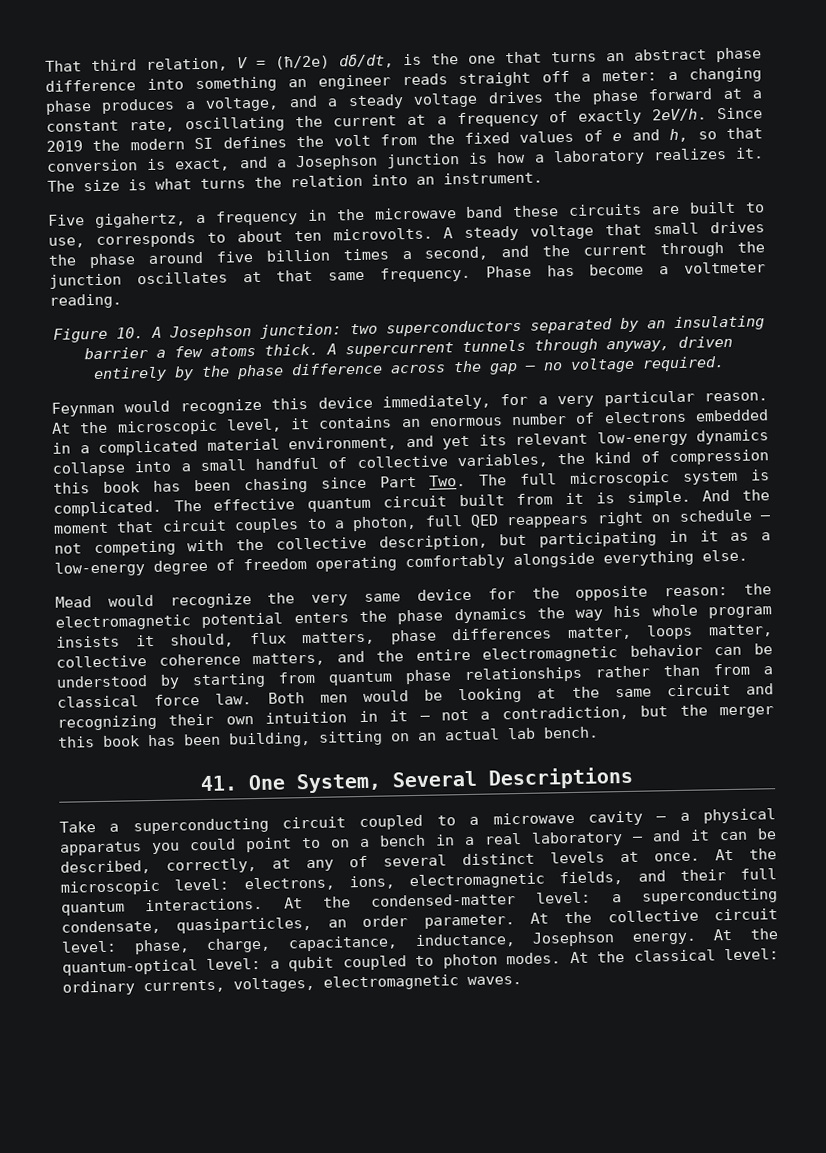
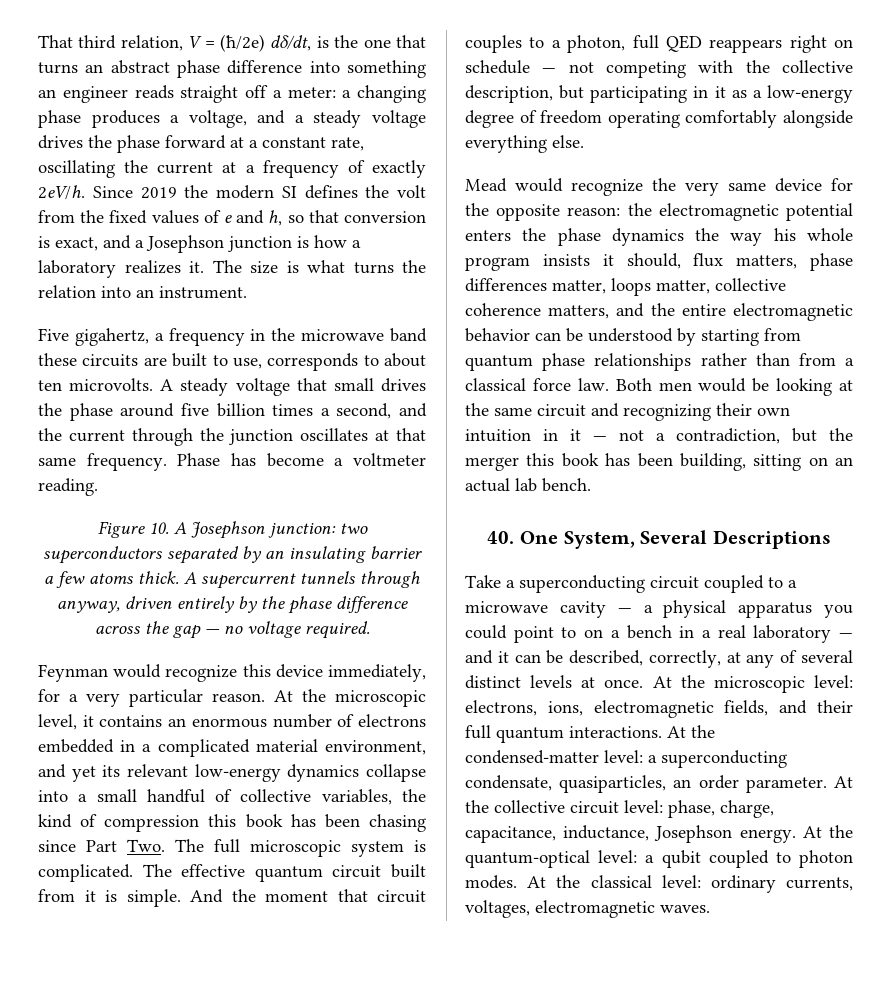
- 41. One System, Several Descriptions
+ 40. One System, Several Descriptions

